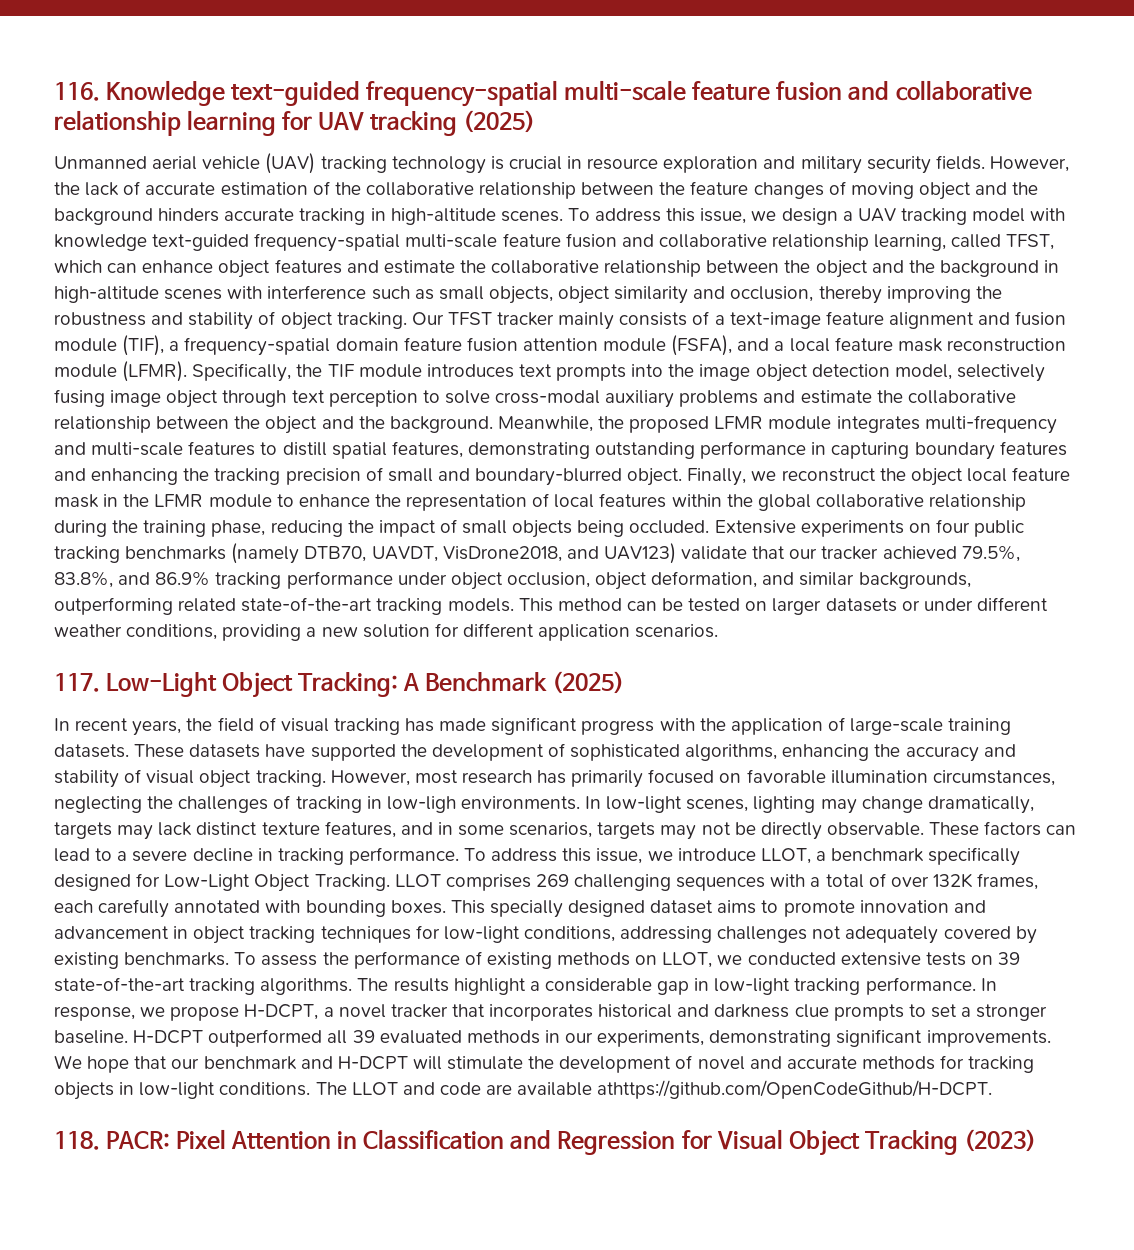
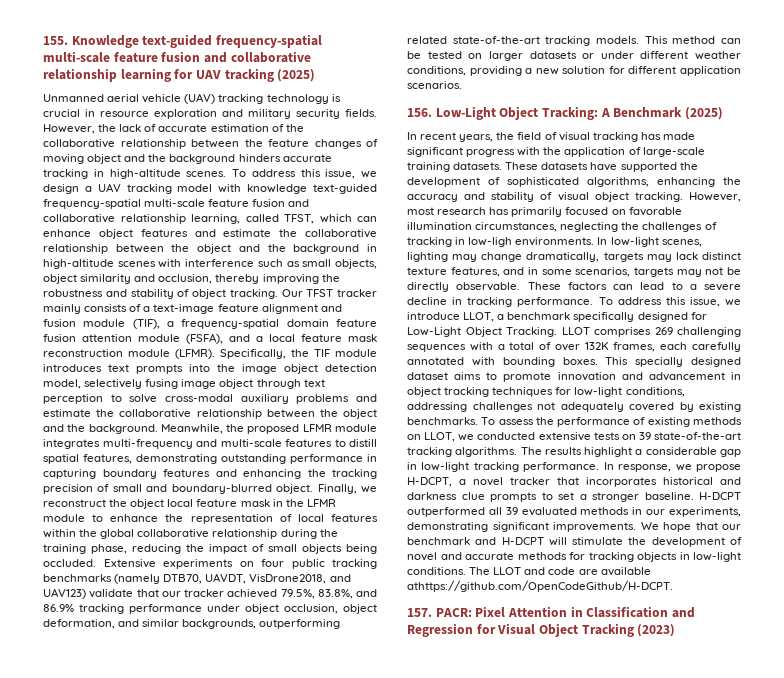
- 116. Knowledge text-guided frequency-spatial multi-scale feature fusion and collaborative relationship learning for UAV tracking (2025)
+ 155. Knowledge text-guided frequency-spatial multi-scale feature fusion and collaborative relationship learning for UAV tracking (2025)
- 117. Low-Light Object Tracking: A Benchmark (2025)
+ 156. Low-Light Object Tracking: A Benchmark (2025)
- 118. PACR: Pixel Attention in Classification and Regression for Visual Object Tracking (2023)
+ 157. PACR: Pixel Attention in Classification and Regression for Visual Object Tracking (2023)

